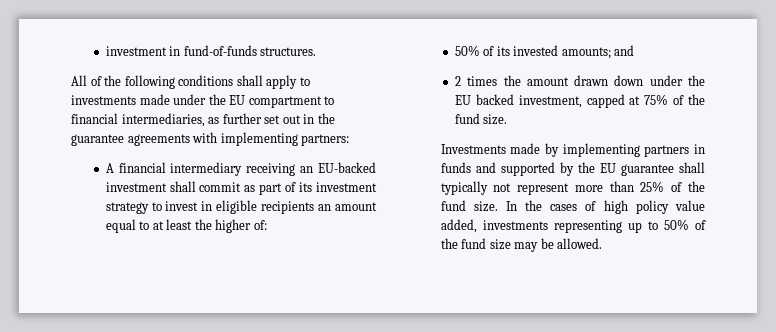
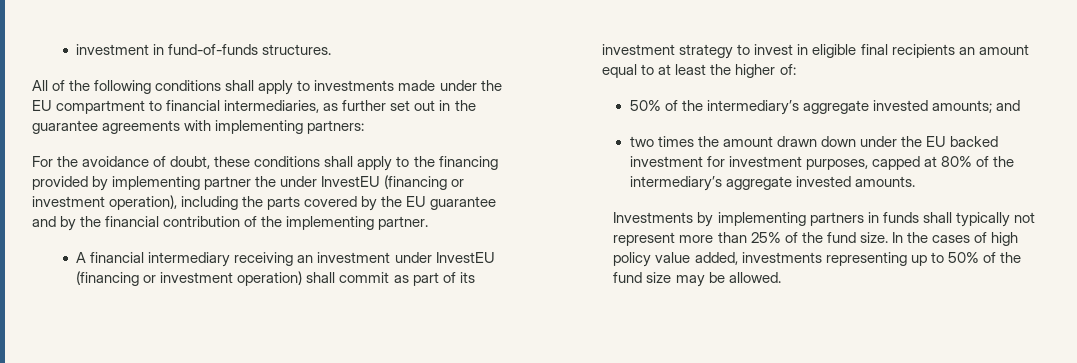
+ For the avoidance of doubt, these conditions shall apply to the financing provided by implementing partner the under InvestEU (financing or investment operation), including the parts covered by the EU guarantee and by the financial contribution of the implementing partner.
- A financial intermediary receiving an EU-backed investment shall commit as part of its investment strategy to invest in eligible recipients an amount equal to at least the higher of:
+ A financial intermediary receiving an investment under InvestEU (financing or investment operation) shall commit as part of its investment strategy to invest in eligible final recipients an amount equal to at least the higher of:
- 50% of its invested amounts; and
+ 50% of the intermediary’s aggregate invested amounts; and
- 2 times the amount drawn down under the EU backed investment, capped at 75% of the fund size.
+ two times the amount drawn down under the EU backed investment for investment purposes, capped at 80% of the intermediary’s aggregate invested amounts.
- Investments made by implementing partners in funds and supported by the EU guarantee shall typically not represent more than 25% of the fund size.
+ Investments by implementing partners in funds shall typically not represent more than 25% of the fund size.

